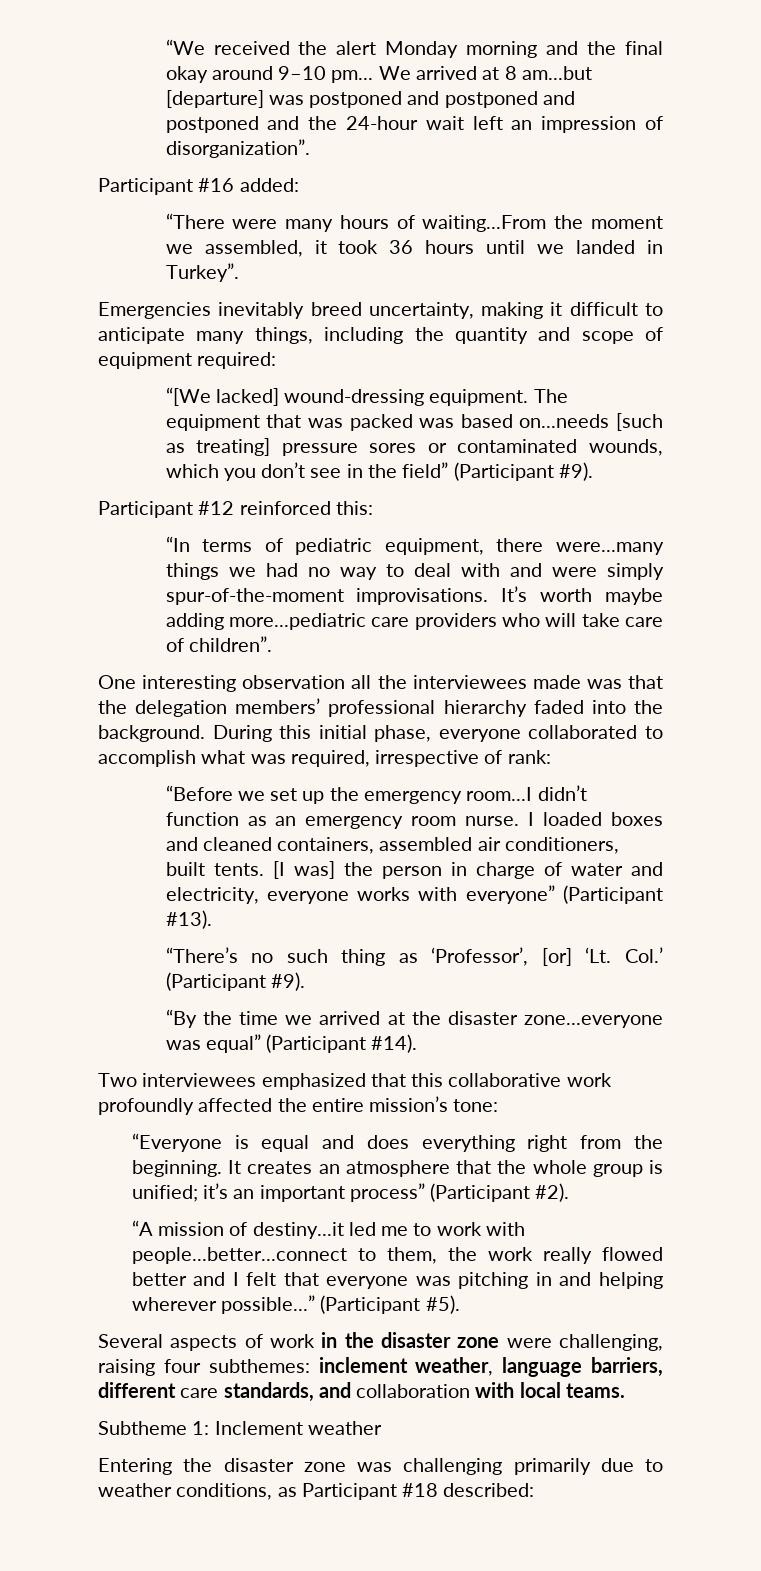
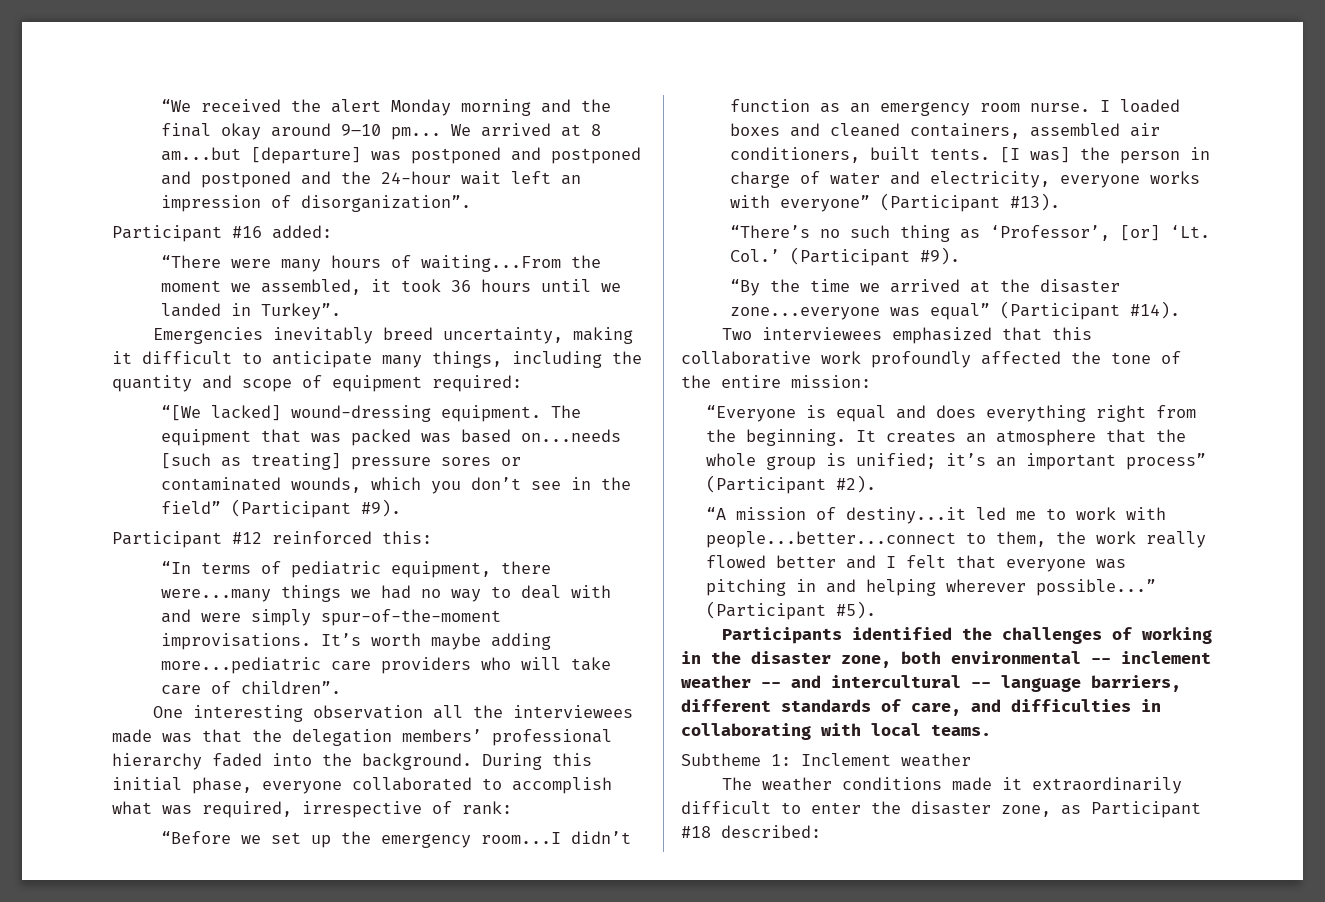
- Two interviewees emphasized that this collaborative work profoundly affected the entire mission’s tone:
+ Two interviewees emphasized that this collaborative work profoundly affected the tone of the entire mission:
- Several aspects of work in the disaster zone were challenging, raising four subthemes: inclement weather, language barriers, different care standards, and collaboration with local teams.
+ Participants identified the challenges of working in the disaster zone, both environmental -- inclement weather -- and intercultural -- language barriers, different standards of care, and difficulties in collaborating with local teams.
- Entering the disaster zone was challenging primarily due to weather conditions, as Participant #18 described:
+ The weather conditions made it extraordinarily difficult to enter the disaster zone, as Participant #18 described:

